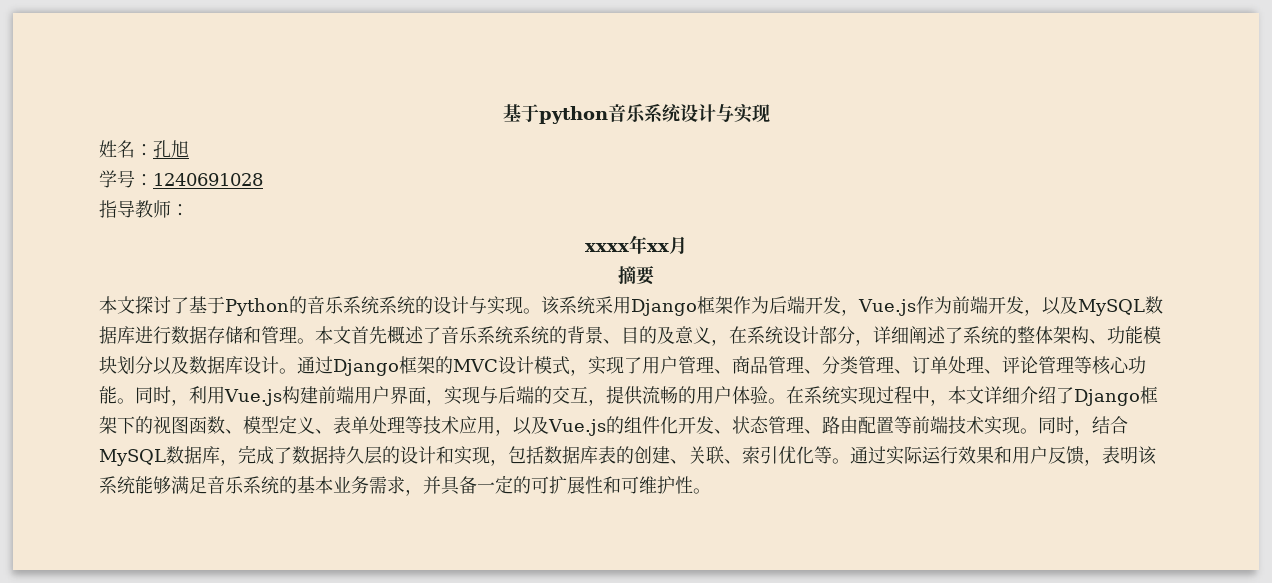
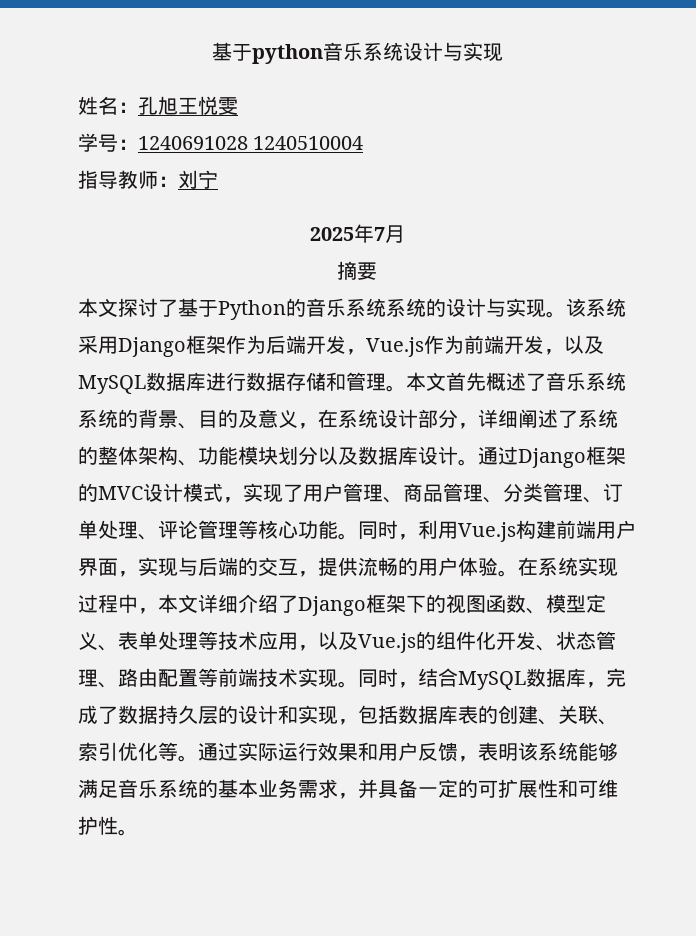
- 姓名：孔旭
+ 姓名：孔旭王悦雯
- 学号：1240691028
+ 学号：1240691028 1240510004
- 指导教师：
- xxxx年xx月
+ 指导教师：刘宁
+ 2025年7月

